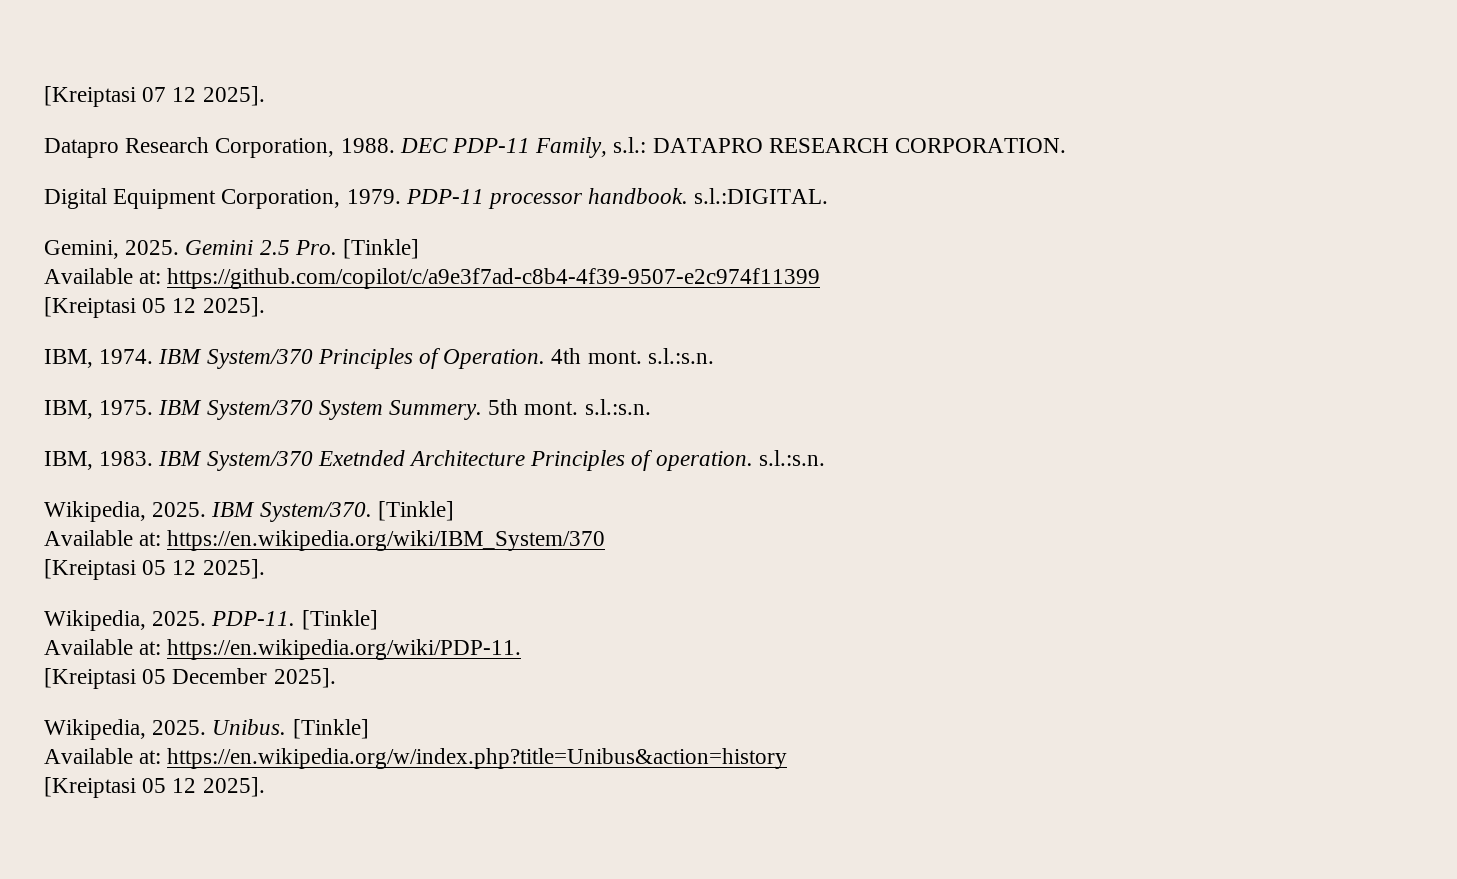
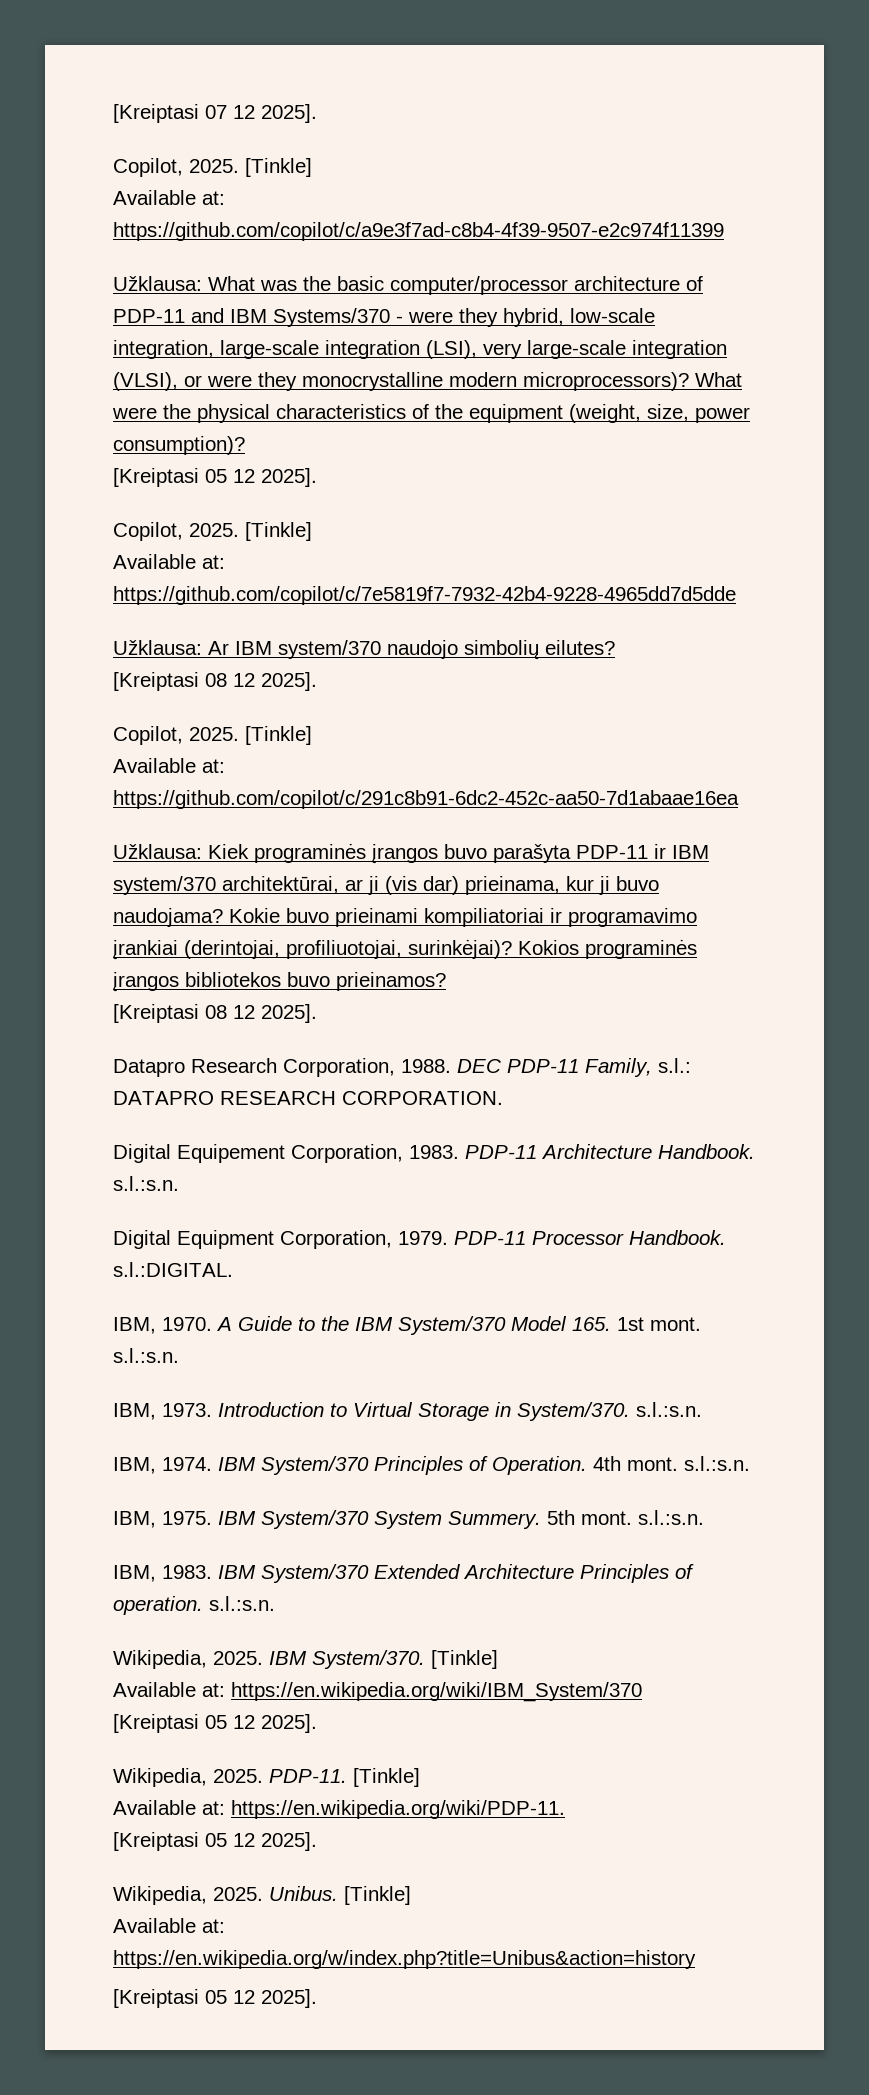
  [Kreiptasi 07 12 2025].
+ Copilot, 2025. [Tinkle]
+ Available at: https://github.com/copilot/c/a9e3f7ad-c8b4-4f39-9507-e2c974f11399
+ Užklausa: What was the basic computer/processor architecture of PDP-11 and IBM Systems/370 - were they hybrid, low-scale integration, large-scale integration (LSI), very large-scale integration (VLSI), or were they monocrystalline modern microprocessors)? What were the physical characteristics of the equipment (weight, size, power consumption)?
+ [Kreiptasi 05 12 2025].
+ Copilot, 2025. [Tinkle]
+ Available at: https://github.com/copilot/c/7e5819f7-7932-42b4-9228-4965dd7d5dde
+ Užklausa: Ar IBM system/370 naudojo simbolių eilutes?
+ [Kreiptasi 08 12 2025].
+ Copilot, 2025. [Tinkle]
+ Available at: https://github.com/copilot/c/291c8b91-6dc2-452c-aa50-7d1abaae16ea
+ Užklausa: Kiek programinės įrangos buvo parašyta PDP-11 ir IBM system/370 architektūrai, ar ji (vis dar) prieinama, kur ji buvo naudojama? Kokie buvo prieinami kompiliatoriai ir programavimo įrankiai (derintojai, profiliuotojai, surinkėjai)? Kokios programinės įrangos bibliotekos buvo prieinamos?
+ [Kreiptasi 08 12 2025].
+ Digital Equipement Corporation, 1983. PDP-11 Architecture Handbook. s.l.:s.n.
- PDP-11 processor handbook. s.l.:DIGITAL.
+ PDP-11 Processor Handbook. s.l.:DIGITAL.
- Gemini, 2025. Gemini 2.5 Pro. [Tinkle]
- Available at: https://github.com/copilot/c/a9e3f7ad-c8b4-4f39-9507-e2c974f11399
- [Kreiptasi 05 12 2025].
+ IBM, 1970. A Guide to the IBM System/370 Model 165. 1st mont. s.l.:s.n.
+ IBM, 1973. Introduction to Virtual Storage in System/370. s.l.:s.n.
- IBM System/370 Exetnded Architecture Principles of operation. s.l.:s.n.
+ IBM System/370 Extended Architecture Principles of operation. s.l.:s.n.
  Available at: https://en.wikipedia.org/wiki/PDP-11.
- [Kreiptasi 05 December 2025].
+ [Kreiptasi 05 12 2025].

